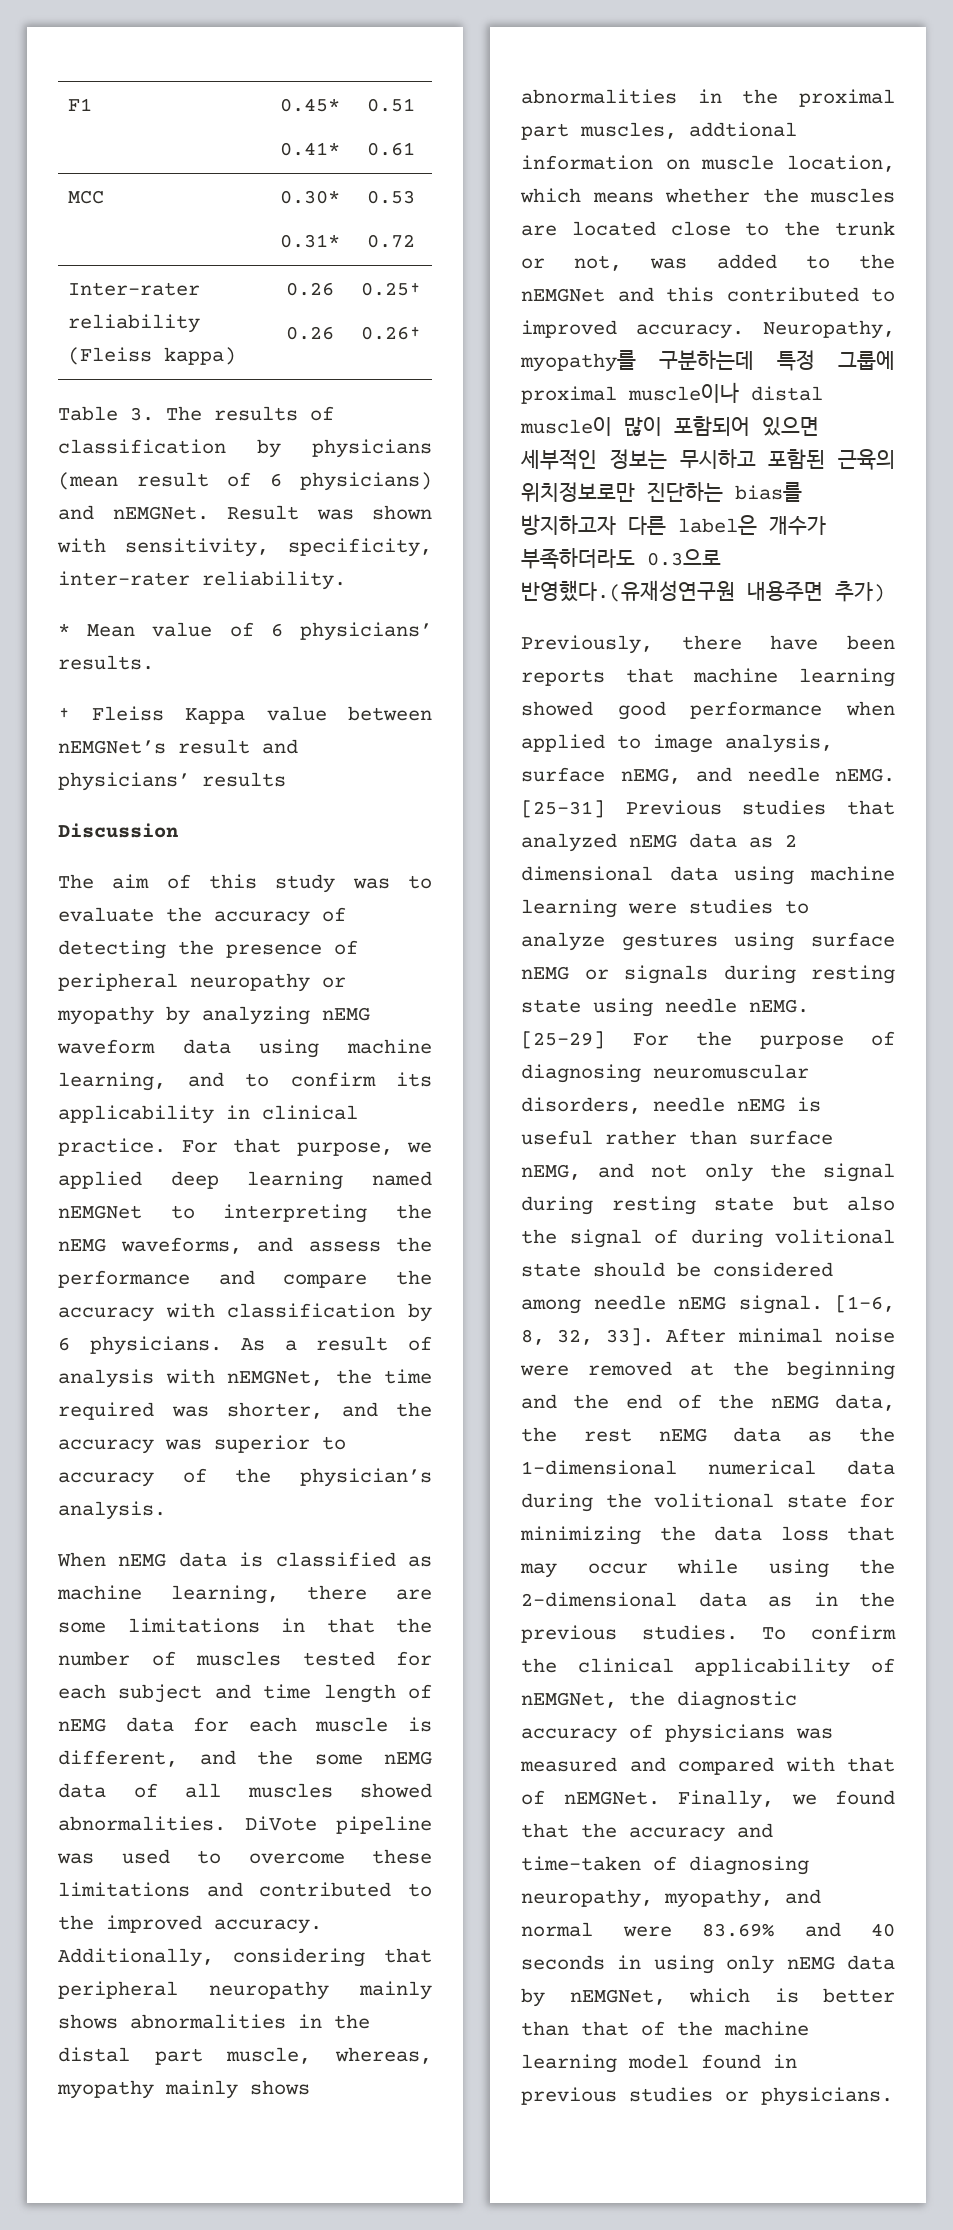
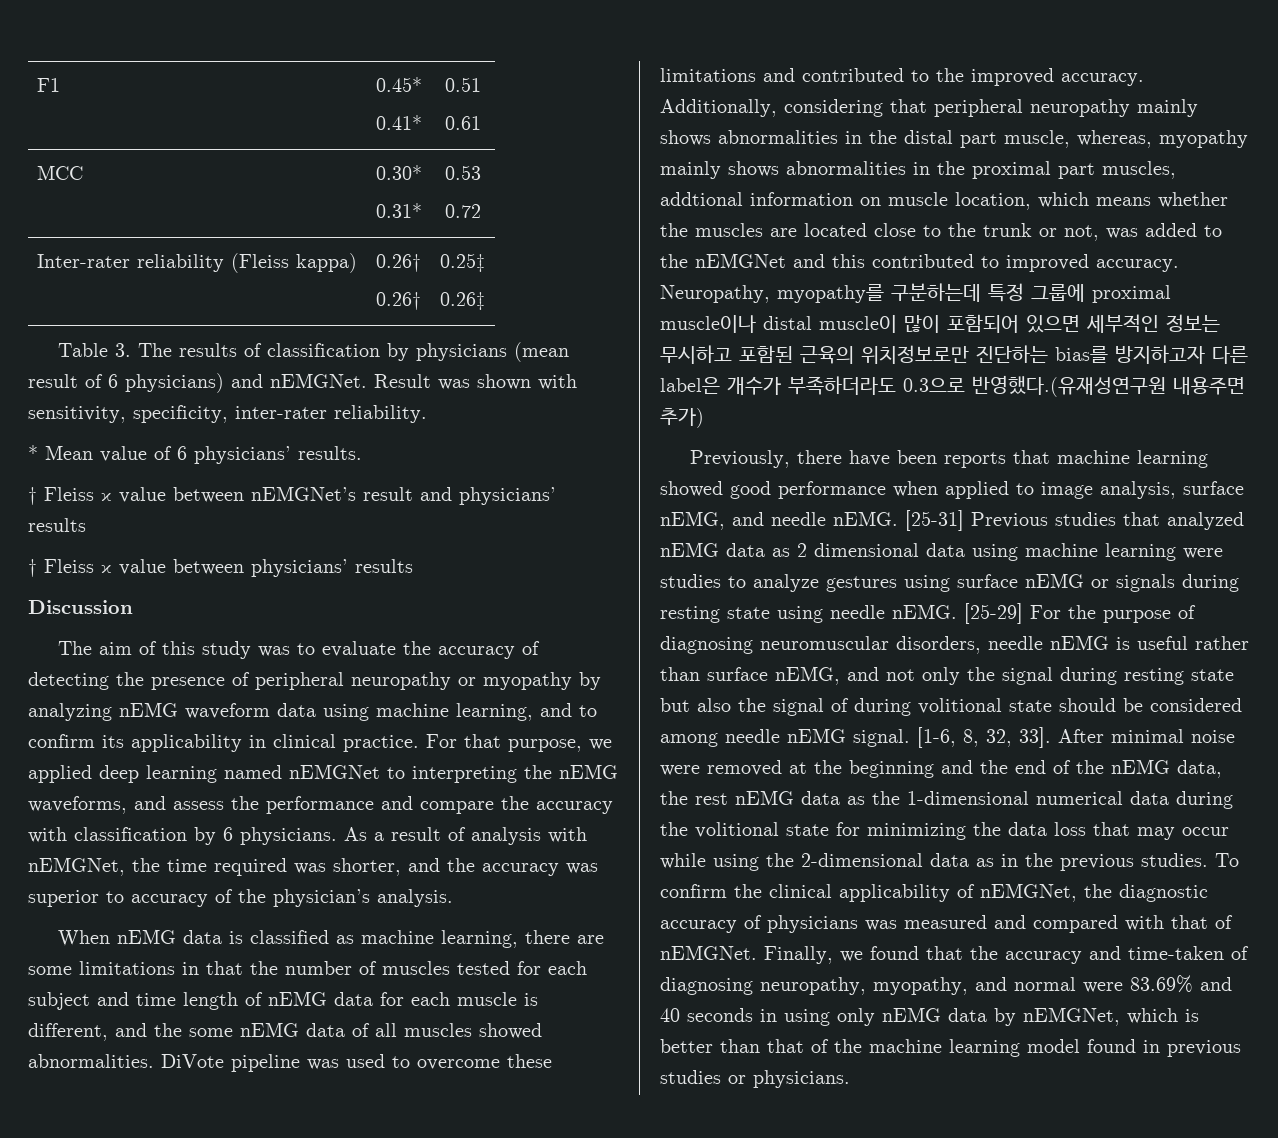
- Inter-rater reliability (Fleiss kappa) | 0.26
- 0.26 | 0.25†
- 0.26†
+ Inter-rater reliability (Fleiss kappa) | 0.26†
+ 0.26† | 0.25‡
+ 0.26‡
- † Fleiss Kappa value between nEMGNet’s result and physicians’ results
+ † Fleiss κ value between nEMGNet’s result and physicians’ results
+ † Fleiss κ value between physicians’ results

